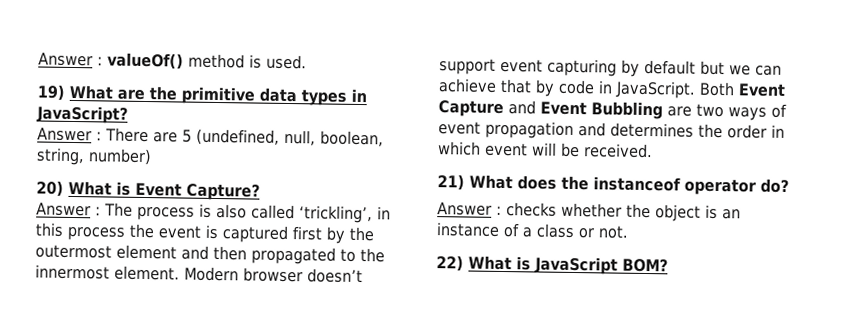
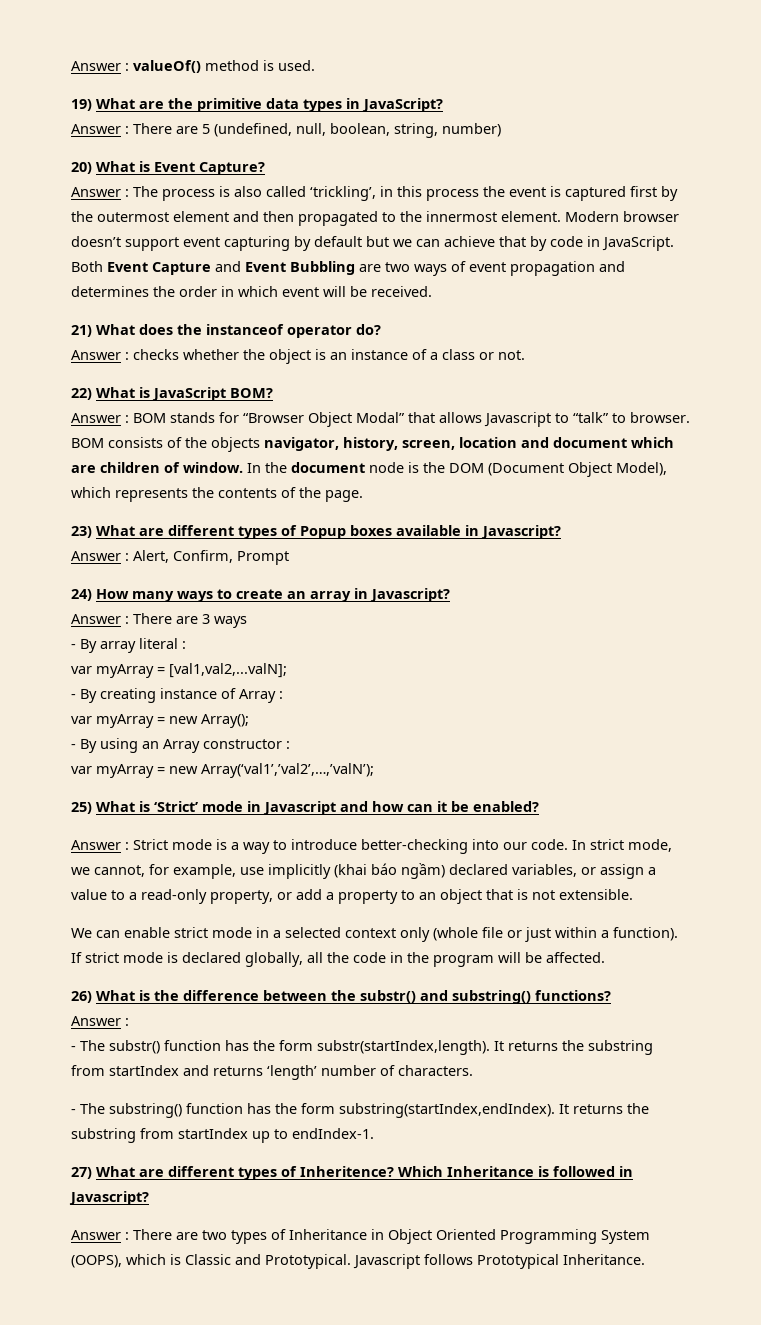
+ Answer : BOM stands for “Browser Object Modal” that allows Javascript to “talk” to browser. BOM consists of the objects navigator, history, screen, location and document which are children of window. In the document node is the DOM (Document Object Model), which represents the contents of the page.
+ 23) What are different types of Popup boxes available in Javascript?
+ Answer : Alert, Confirm, Prompt
+ 24) How many ways to create an array in Javascript?
+ Answer : There are 3 ways
+ - By array literal :
+ var myArray = [val1,val2,...valN];
+ - By creating instance of Array :
+ var myArray = new Array();
+ - By using an Array constructor :
+ var myArray = new Array(‘val1’,’val2’,…,’valN’);
+ 25) What is ‘Strict’ mode in Javascript and how can it be enabled?
+ Answer : Strict mode is a way to introduce better-checking into our code. In strict mode, we cannot, for example, use implicitly (khai báo ngầm) declared variables, or assign a value to a read-only property, or add a property to an object that is not extensible.
+ We can enable strict mode in a selected context only (whole file or just within a function). If strict mode is declared globally, all the code in the program will be affected.
+ 26) What is the difference between the substr() and substring() functions?
+ Answer :
+ - The substr() function has the form substr(startIndex,length). It returns the substring from startIndex and returns ‘length’ number of characters.
+ - The substring() function has the form substring(startIndex,endIndex). It returns the substring from startIndex up to endIndex-1.
+ 27) What are different types of Inheritence? Which Inheritance is followed in Javascript?
+ Answer : There are two types of Inheritance in Object Oriented Programming System (OOPS), which is Classic and Prototypical. Javascript follows Prototypical Inheritance.

